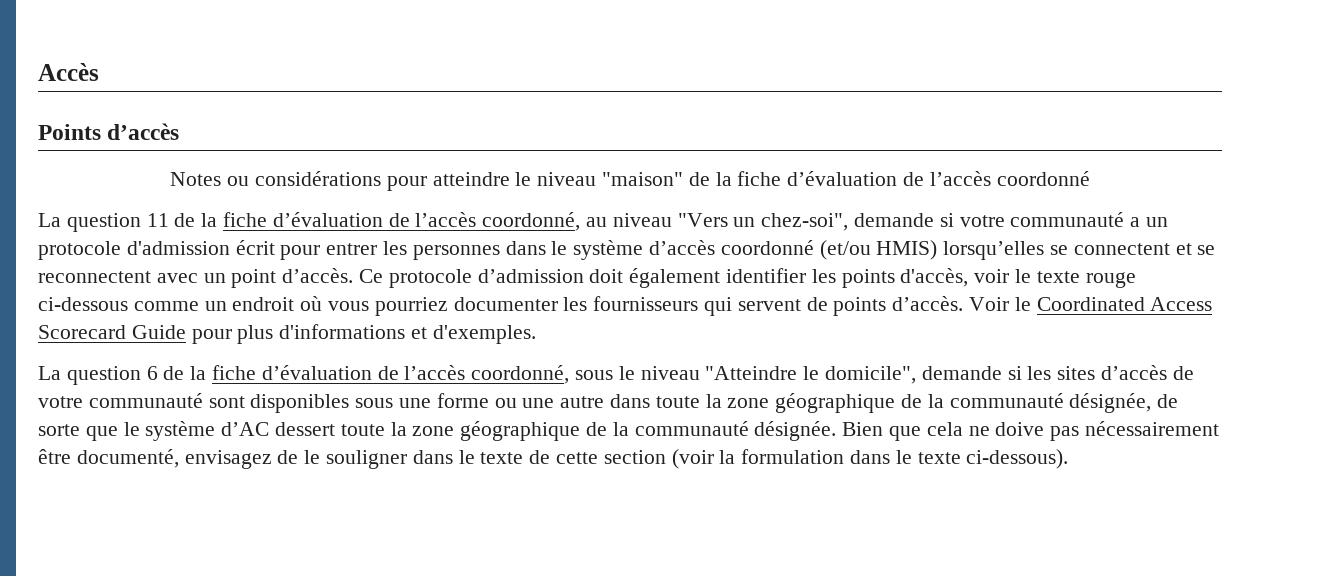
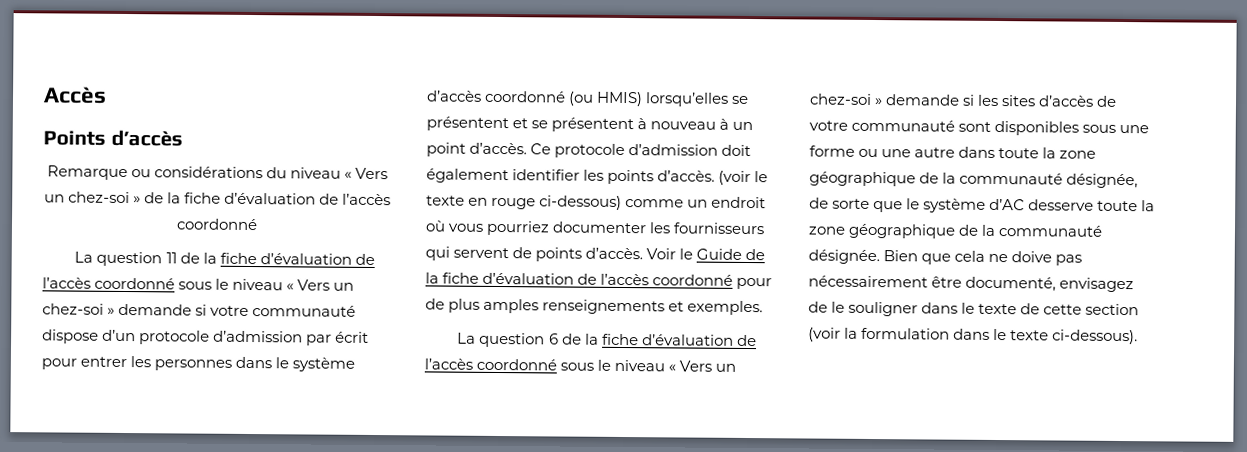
- Notes ou considérations pour atteindre le niveau "maison" de la fiche d’évaluation de l’accès coordonné
+ Remarque ou considérations du niveau « Vers un chez-soi » de la fiche d’évaluation de l’accès coordonné
- La question 11 de la fiche d’évaluation de l’accès coordonné, au niveau "Vers un chez-soi", demande si votre communauté a un protocole d'admission écrit pour entrer les personnes dans le système d’accès coordonné (et/ou HMIS) lorsqu’elles se connectent et se reconnectent avec un point d’accès.
+ La question 11 de la fiche d’évaluation de l’accès coordonné sous le niveau « Vers un chez-soi » demande si votre communauté dispose d’un protocole d’admission par écrit pour entrer les personnes dans le système d’accès coordonné (ou HMIS) lorsqu’elles se présentent et se présentent à nouveau à un point d’accès.
- Ce protocole d’admission doit également identifier les points d'accès, voir le texte rouge ci-dessous comme un endroit où vous pourriez documenter les fournisseurs qui servent de points d’accès.
+ Ce protocole d’admission doit également identifier les points d’accès. (voir le texte en rouge ci-dessous) comme un endroit où vous pourriez documenter les fournisseurs qui servent de points d’accès.
- Voir le Coordinated Access Scorecard Guide pour plus d'informations et d'exemples.
+ Voir le Guide de la fiche d’évaluation de l’accès coordonné pour de plus amples renseignements et exemples.
- La question 6 de la fiche d’évaluation de l’accès coordonné, sous le niveau "Atteindre le domicile", demande si les sites d’accès de votre communauté sont disponibles sous une forme ou une autre dans toute la zone géographique de la communauté désignée, de sorte que le système d’AC dessert toute la zone géographique de la communauté désignée.
+ La question 6 de la fiche d’évaluation de l’accès coordonné sous le niveau « Vers un chez-soi » demande si les sites d’accès de votre communauté sont disponibles sous une forme ou une autre dans toute la zone géographique de la communauté désignée, de sorte que le système d’AC desserve toute la zone géographique de la communauté désignée.

